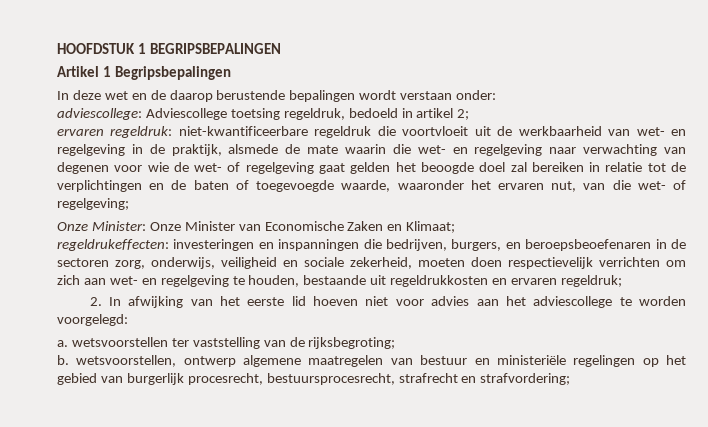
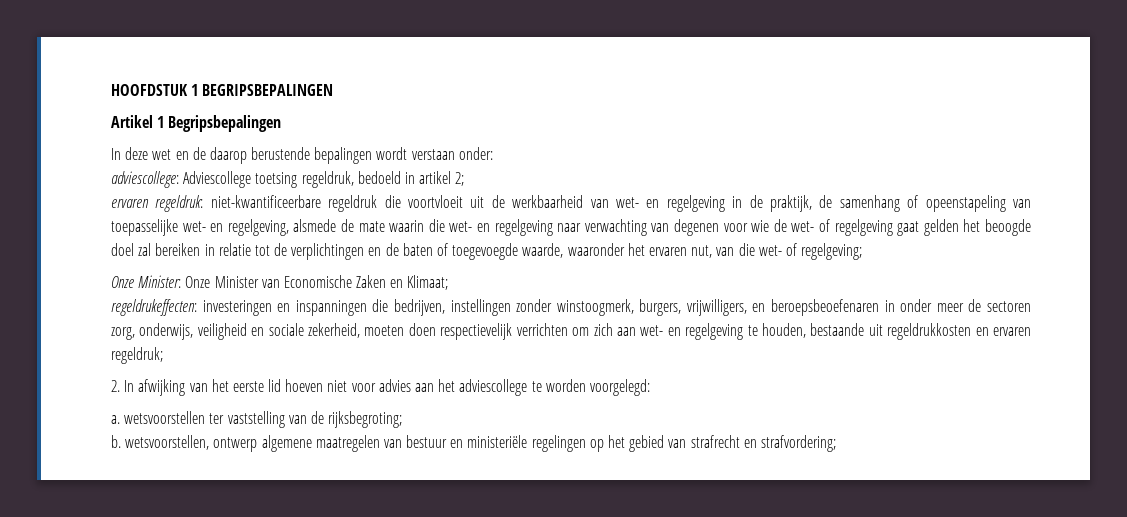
- niet-kwantificeerbare regeldruk die voortvloeit uit de werkbaarheid van wet- en regelgeving in de praktijk, alsmede de mate waarin die wet- en regelgeving naar verwachting van degenen voor wie de wet- of regelgeving gaat gelden het beoogde doel zal bereiken in relatie tot de verplichtingen en de baten of toegevoegde waarde, waaronder het ervaren nut, van die wet- of regelgeving;
+ niet-kwantificeerbare regeldruk die voortvloeit uit de werkbaarheid van wet- en regelgeving in de praktijk, de samenhang of opeenstapeling van toepasselijke wet- en regelgeving, alsmede de mate waarin die wet- en regelgeving naar verwachting van degenen voor wie de wet- of regelgeving gaat gelden het beoogde doel zal bereiken in relatie tot de verplichtingen en de baten of toegevoegde waarde, waaronder het ervaren nut, van die wet- of regelgeving;
- regeldrukeffecten: investeringen en inspanningen die bedrijven, burgers, en beroepsbeoefenaren in de sectoren zorg, onderwijs, veiligheid en sociale zekerheid, moeten doen respectievelijk verrichten om zich aan wet- en regelgeving te houden, bestaande uit regeldrukkosten en ervaren regeldruk;
+ regeldrukeffecten: investeringen en inspanningen die bedrijven, instellingen zonder winstoogmerk, burgers, vrijwilligers, en beroepsbeoefenaren in onder meer de sectoren zorg, onderwijs, veiligheid en sociale zekerheid, moeten doen respectievelijk verrichten om zich aan wet- en regelgeving te houden, bestaande uit regeldrukkosten en ervaren regeldruk;
- b. wetsvoorstellen, ontwerp algemene maatregelen van bestuur en ministeriële regelingen op het gebied van burgerlijk procesrecht, bestuursprocesrecht, strafrecht en strafvordering;
+ b. wetsvoorstellen, ontwerp algemene maatregelen van bestuur en ministeriële regelingen op het gebied van strafrecht en strafvordering;

